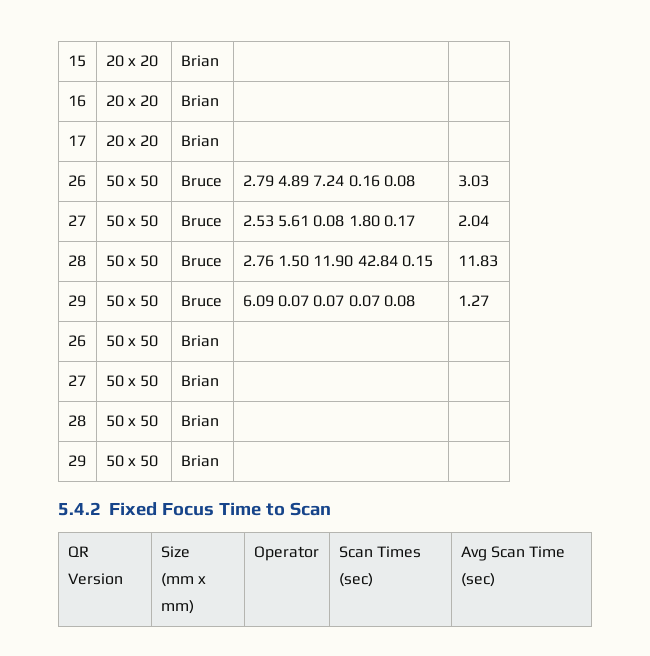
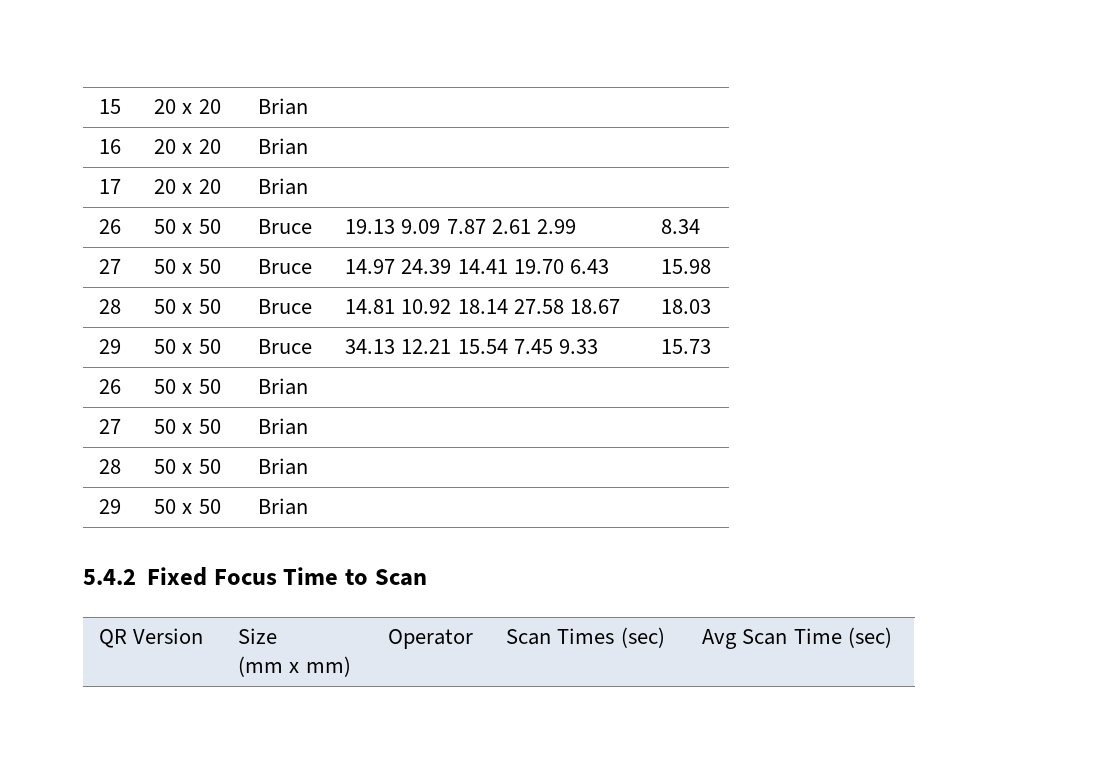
- 26 | 50 x 50 | Bruce | 2.79 4.89 7.24 0.16 0.08 | 3.03
+ 26 | 50 x 50 | Bruce | 19.13 9.09 7.87 2.61 2.99 | 8.34
- 27 | 50 x 50 | Bruce | 2.53 5.61 0.08 1.80 0.17 | 2.04
+ 27 | 50 x 50 | Bruce | 14.97 24.39 14.41 19.70 6.43 | 15.98
- 28 | 50 x 50 | Bruce | 2.76 1.50 11.90 42.84 0.15 | 11.83
+ 28 | 50 x 50 | Bruce | 14.81 10.92 18.14 27.58 18.67 | 18.03
- 29 | 50 x 50 | Bruce | 6.09 0.07 0.07 0.07 0.08 | 1.27
+ 29 | 50 x 50 | Bruce | 34.13 12.21 15.54 7.45 9.33 | 15.73

